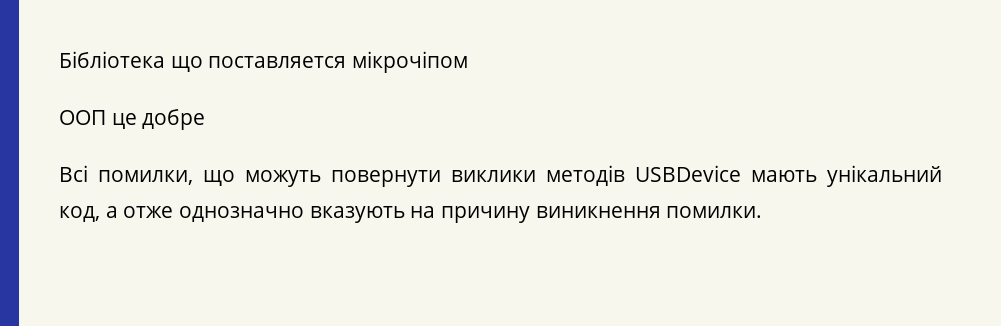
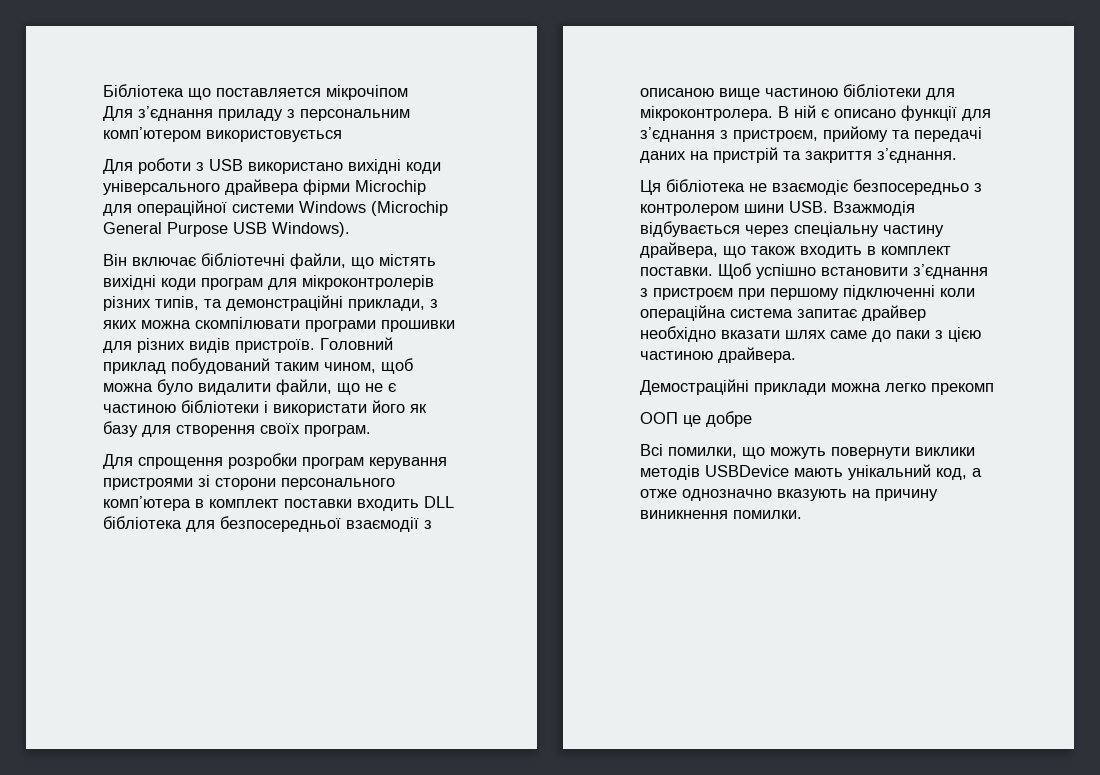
+ Для з’єднання приладу з персональним комп’ютером використовується
+ Для роботи з USB використано вихідні коди універсального драйвера фірми Microchip для операційної системи Windows (Microchip General Purpose USB Windows).
+ Він включає бібліотечні файли, що містять вихідні коди програм для мікроконтролерів різних типів, та демонстраційні приклади, з яких можна скомпілювати програми прошивки для різних видів пристроїв. Головний приклад побудований таким чином, щоб можна було видалити файли, що не є частиною бібліотеки і використати його як базу для створення своїх програм.
+ Для спрощення розробки програм керування пристроями зі сторони персонального комп’ютера в комплект поставки входить DLL бібліотека для безпосередньої взаємодії з описаною вище частиною бібліотеки для мікроконтролера. В ній є описано функції для з’єднання з пристроєм, прийому та передачі даних на пристрій та закриття з’єднання.
+ Ця бібліотека не взаємодіє безпосередньо з контролером шини USB. Взажмодія відбувається через спеціальну частину драйвера, що також входить в комплект поставки. Щоб успішно встановити з’єднання з пристроєм при першому підключенні коли операційна система запитає драйвер необхідно вказати шлях саме до паки з цією частиною драйвера.
+ Демостраційні приклади можна легко прекомп

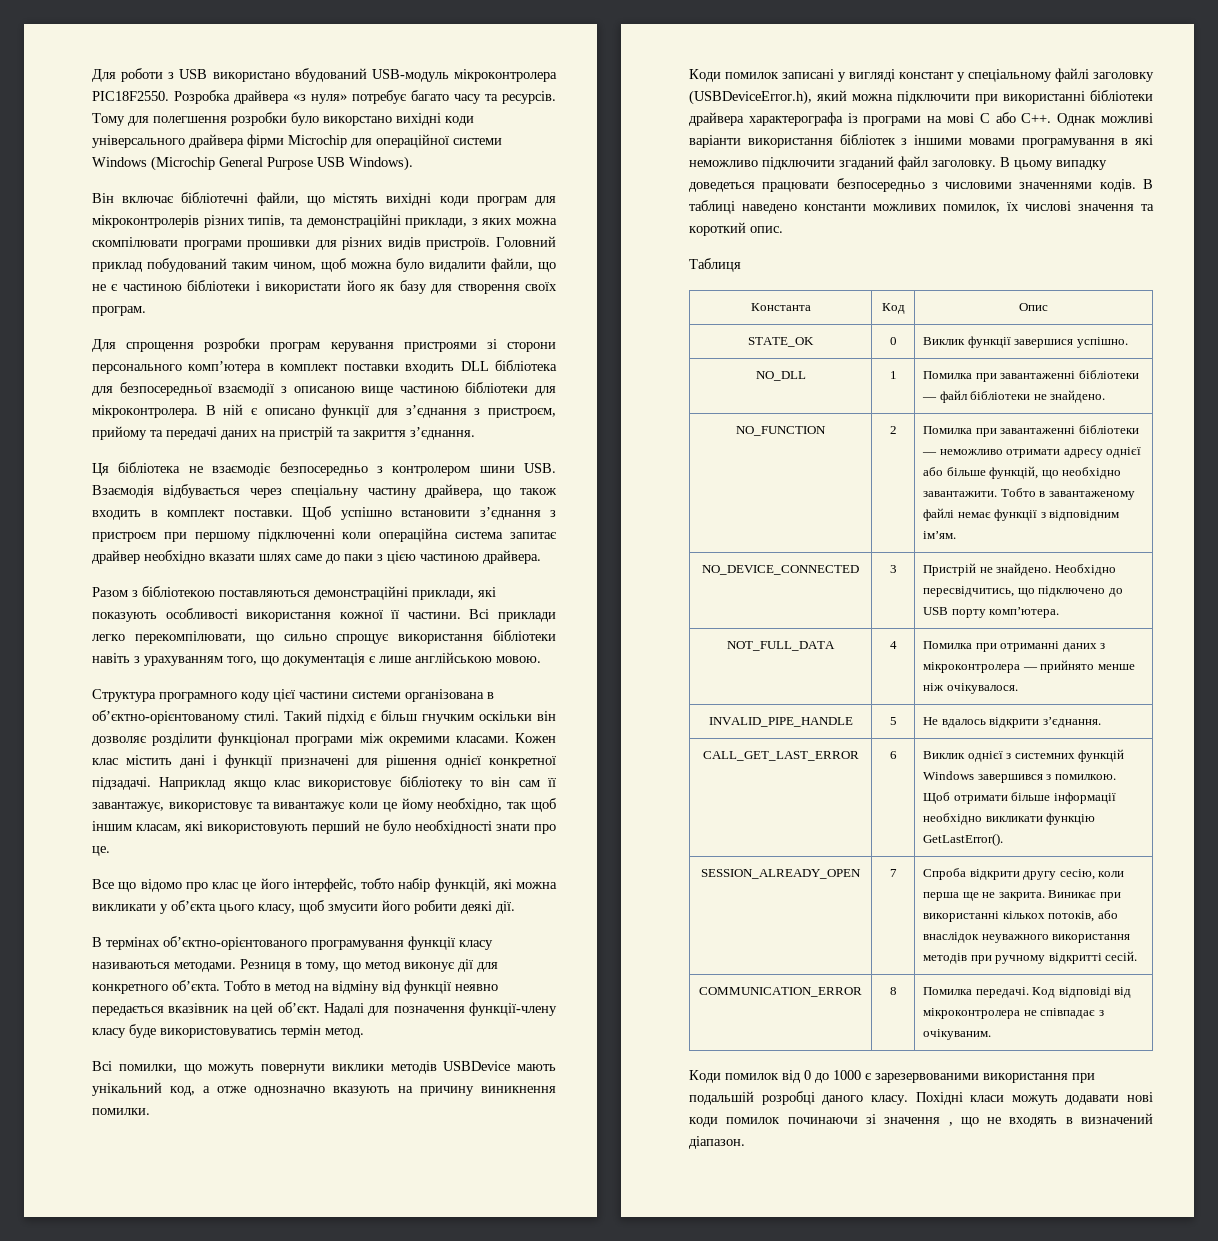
- Бібліотека що поставляется мікрочіпом
- Для з’єднання приладу з персональним комп’ютером використовується
- Для роботи з USB використано вихідні коди універсального драйвера фірми Microchip для операційної системи Windows (Microchip General Purpose USB Windows).
+ Для роботи з USB використано вбудований USB-модуль мікроконтролера PIC18F2550. Розробка драйвера «з нуля» потребує багато часу та ресурсів. Тому для полегшення розробки було викорстано вихідні коди універсального драйвера фірми Microchip для операційної системи Windows (Microchip General Purpose USB Windows).
- Ця бібліотека не взаємодіє безпосередньо з контролером шини USB. Взажмодія відбувається через спеціальну частину драйвера, що також входить в комплект поставки.
+ Ця бібліотека не взаємодіє безпосередньо з контролером шини USB. Взаємодія відбувається через спеціальну частину драйвера, що також входить в комплект поставки.
- Демостраційні приклади можна легко прекомп
- ООП це добре
+ Разом з бібліотекою поставляються демонстраційні приклади, які показують особливості використання кожної її частини. Всі приклади легко перекомпілювати, що сильно спрощує використання бібліотеки навіть з урахуванням того, що документація є лише англійською мовою.
+ Структура програмного коду цієї частини системи організована в об’єктно-орієнтованому стилі. Такий підхід є більш гнучким оскільки він дозволяє розділити функціонал програми між окремими класами. Кожен клас містить дані і функції призначені для рішення однієї конкретної підзадачі. Наприклад якщо клас використовує бібліотеку то він сам її завантажує, використовує та вивантажує коли це йому необхідно, так щоб іншим класам, які використовують перший не було необхідності знати про це.
+ Все що відомо про клас це його інтерфейс, тобто набір функцій, які можна викликати у об’єкта цього класу, щоб змусити його робити деякі дії.
+ В термінах об’єктно-орієнтованого програмування функції класу називаються методами. Резниця в тому, що метод виконує дії для конкретного об’єкта. Тобто в метод на відміну від функції неявно передається вказівник на цей об’єкт. Надалі для позначення функції-члену класу буде використовуватись термін метод.
+ Коди помилок записані у вигляді констант у спеціальному файлі заголовку (USBDeviceError.h), який можна підключити при використанні бібліотеки драйвера характерографа із програми на мові С або С++. Однак можливі варіанти використання бібліотек з іншими мовами програмування в які неможливо підключити згаданий файл заголовку. В цьому випадку доведеться працювати безпосередньо з числовими значеннями кодів. В таблиці наведено константи можливих помилок, їх числові значення та короткий опис.
+ Таблиця
+ Константа | Код | Опис
+ STATE_OK | 0 | Виклик функції завершися успішно.
+ NO_DLL | 1 | Помилка при завантаженні бібліотеки — файл бібліотеки не знайдено.
+ NO_FUNCTION | 2 | Помилка при завантаженні бібліотеки — неможливо отримати адресу однієї або більше функцій, що необхідно завантажити. Тобто в завантаженому файлі немає функції з відповідним ім’ям.
+ NO_DEVICE_CONNECTED | 3 | Пристрій не знайдено. Необхідно пересвідчитись, що підключено до USB порту комп’ютера.
+ NOT_FULL_DATA | 4 | Помилка при отриманні даних з мікроконтролера — прийнято менше ніж очікувалося.
+ INVALID_PIPE_HANDLE | 5 | Не вдалось відкрити з’єднання.
+ CALL_GET_LAST_ERROR | 6 | Виклик однієї з системних функцій Windows завершився з помилкою. Щоб отримати більше інформації необхідно викликати функцію GetLastError().
+ SESSION_ALREADY_OPEN | 7 | Спроба відкрити другу сесію, коли перша ще не закрита. Виникає при використанні кількох потоків, або внаслідок неуважного використання методів при ручному відкритті сесій.
+ COMMUNICATION_ERROR | 8 | Помилка передачі. Код відповіді від мікроконтролера не співпадає з очікуваним.
+ Коди помилок від 0 до 1000 є зарезервованими використання при подальшій розробці даного класу. Похідні класи можуть додавати нові коди помилок починаючи зі значення , що не входять в визначений діапазон.

